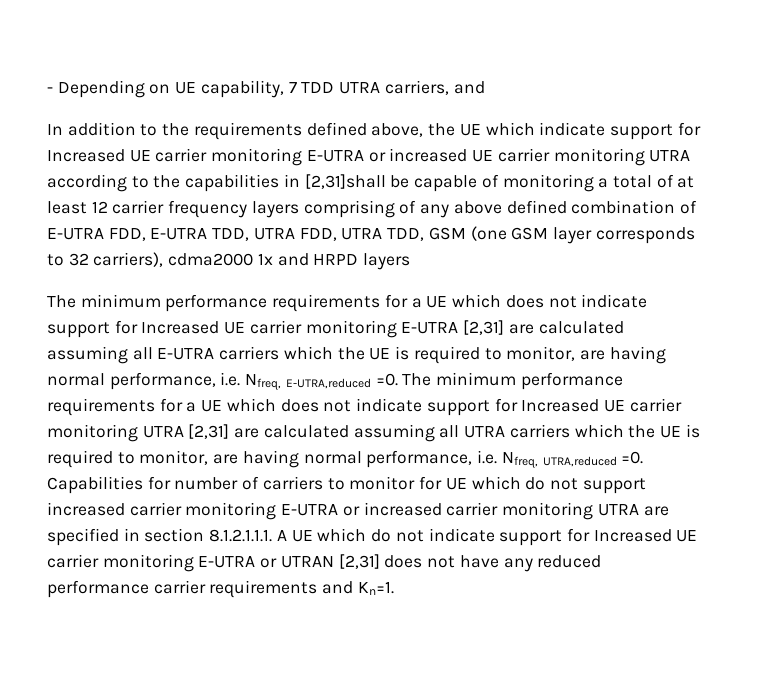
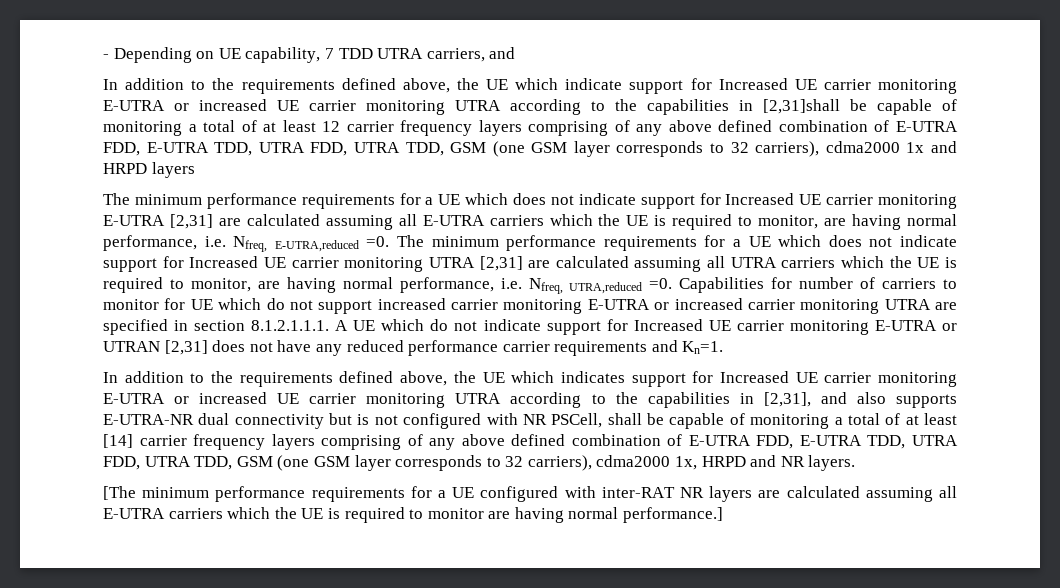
+ In addition to the requirements defined above, the UE which indicates support for Increased UE carrier monitoring E-UTRA or increased UE carrier monitoring UTRA according to the capabilities in [2,31], and also supports E-UTRA-NR dual connectivity but is not configured with NR PSCell, shall be capable of monitoring a total of at least [14] carrier frequency layers comprising of any above defined combination of E-UTRA FDD, E-UTRA TDD, UTRA FDD, UTRA TDD, GSM (one GSM layer corresponds to 32 carriers), cdma2000 1x, HRPD and NR layers.
+ [The minimum performance requirements for a UE configured with inter-RAT NR layers are calculated assuming all E-UTRA carriers which the UE is required to monitor are having normal performance.]

